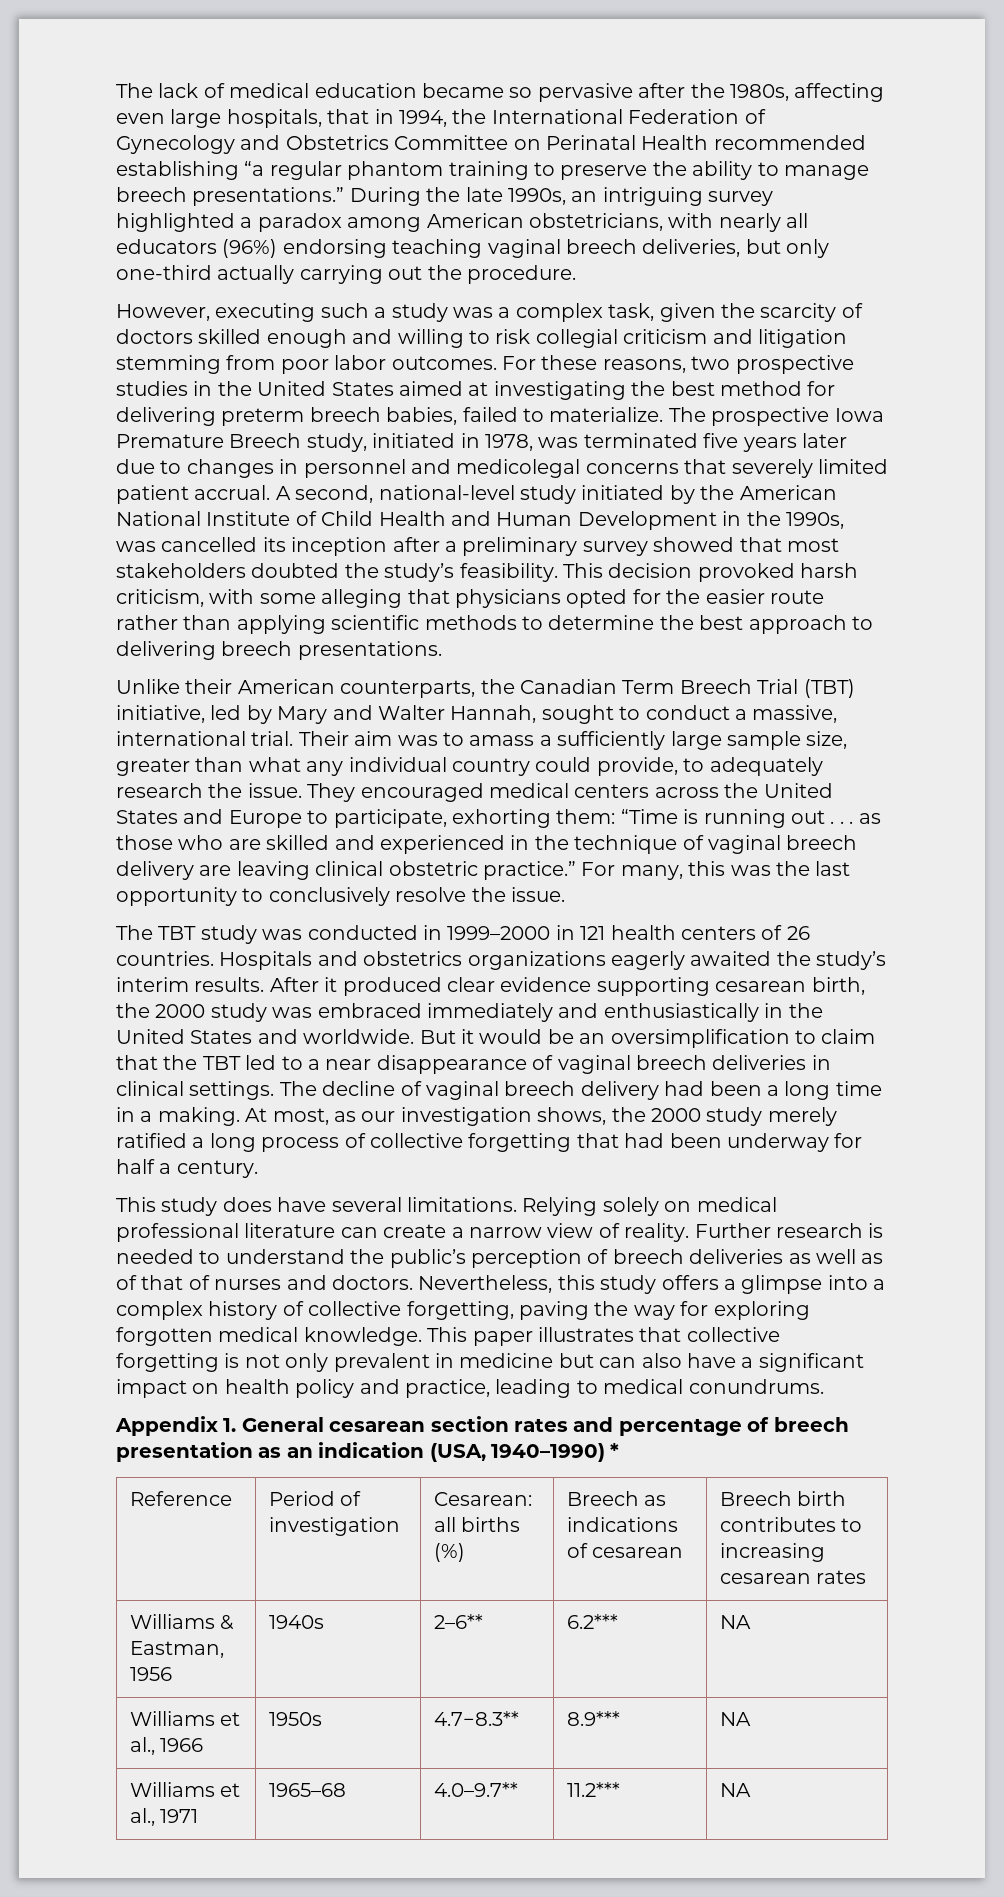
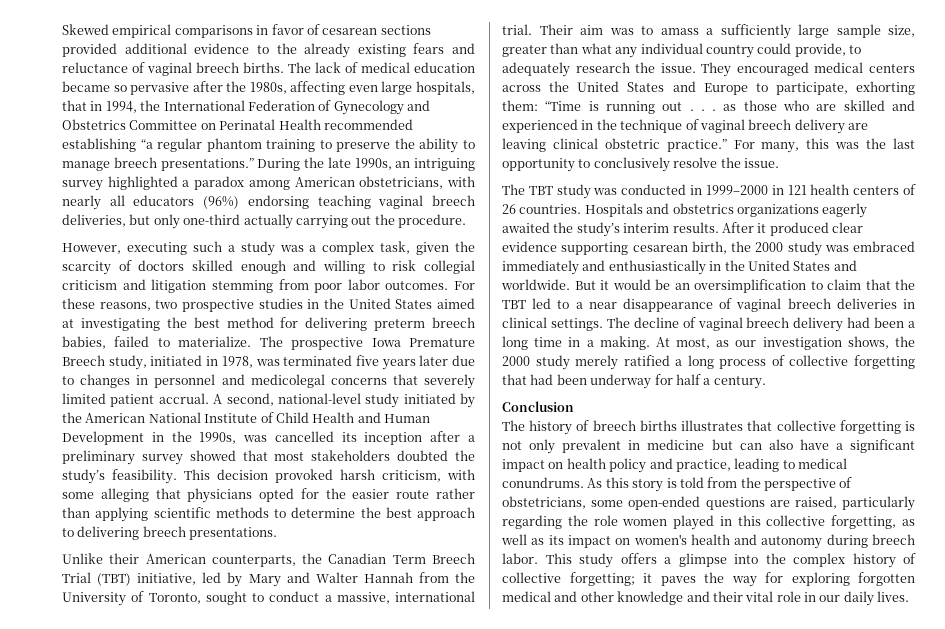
+ Skewed empirical comparisons in favor of cesarean sections provided additional evidence to the already existing fears and reluctance of vaginal breech births.
- Unlike their American counterparts, the Canadian Term Breech Trial (TBT) initiative, led by Mary and Walter Hannah, sought to conduct a massive, international trial.
+ Unlike their American counterparts, the Canadian Term Breech Trial (TBT) initiative, led by Mary and Walter Hannah from the University of Toronto, sought to conduct a massive, international trial.
- This study does have several limitations. Relying solely on medical professional literature can create a narrow view of reality. Further research is needed to understand the public’s perception of breech deliveries as well as of that of nurses and doctors. Nevertheless, this study offers a glimpse into a complex history of collective forgetting, paving the way for exploring forgotten medical knowledge. This paper illustrates that collective forgetting is not only prevalent in medicine but can also have a significant impact on health policy and practice, leading to medical conundrums.
- Appendix 1. General cesarean section rates and percentage of breech presentation as an indication (USA, 1940–1990) *
- Reference | Period of investigation | Cesarean: all births (%) | Breech as indications of cesarean | Breech birth contributes to increasing cesarean rates
- Williams & Eastman, 1956 | 1940s | 2–6** | 6.2*** | NA
- Williams et al., 1966 | 1950s | 4.7−8.3** | 8.9*** | NA
- Williams et al., 1971 | 1965–68 | 4.0–9.7** | 11.2*** | NA
+ Conclusion
+ The history of breech births illustrates that collective forgetting is not only prevalent in medicine but can also have a significant impact on health policy and practice, leading to medical conundrums. As this story is told from the perspective of obstetricians, some open-ended questions are raised, particularly regarding the role women played in this collective forgetting, as well as its impact on women's health and autonomy during breech labor. This study offers a glimpse into the complex history of collective forgetting; it paves the way for exploring forgotten medical and other knowledge and their vital role in our daily lives.

